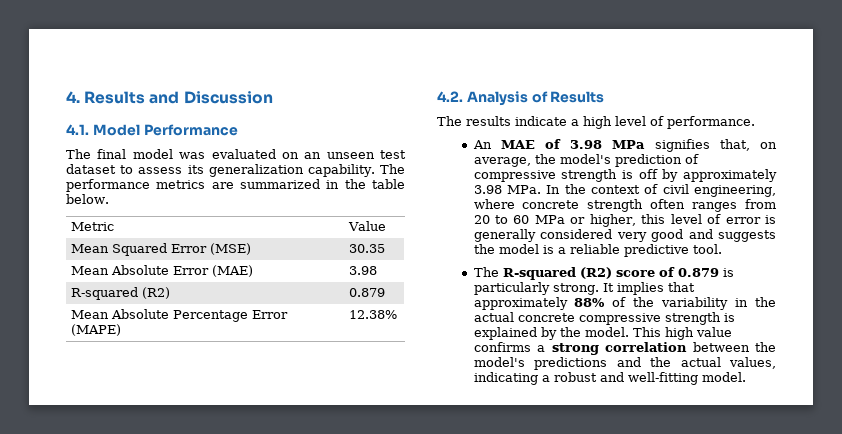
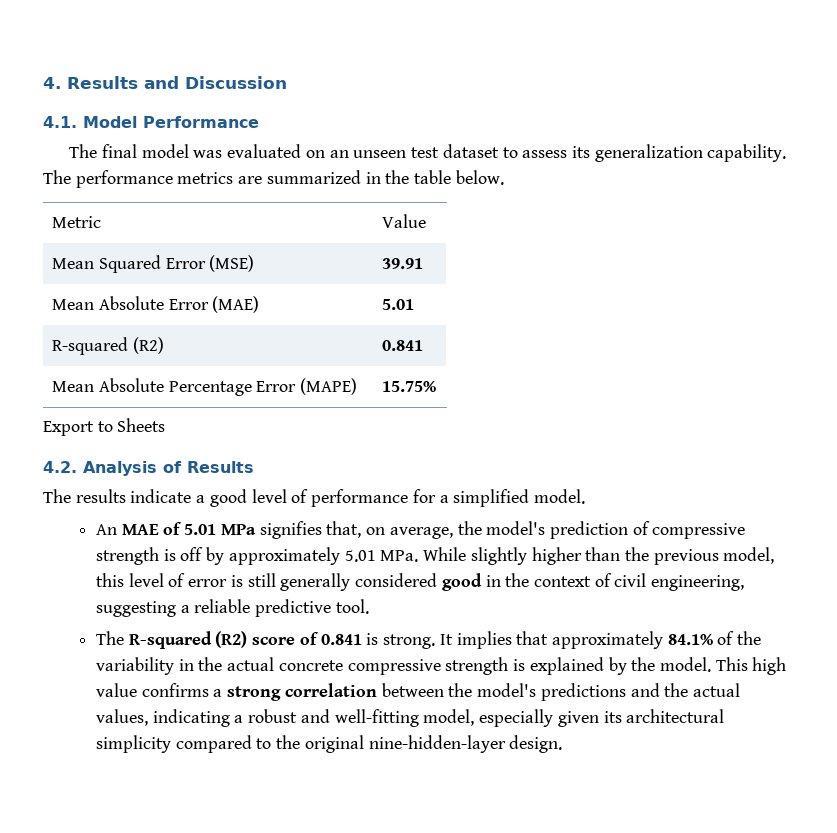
- Mean Squared Error (MSE) | 30.35
+ Mean Squared Error (MSE) | 39.91
- Mean Absolute Error (MAE) | 3.98
+ Mean Absolute Error (MAE) | 5.01
- R-squared (R2) | 0.879
+ R-squared (R2) | 0.841
- Mean Absolute Percentage Error (MAPE) | 12.38%
+ Mean Absolute Percentage Error (MAPE) | 15.75%
+ Export to Sheets
- The results indicate a high level of performance.
+ The results indicate a good level of performance for a simplified model.
- An MAE of 3.98 MPa signifies that, on average, the model's prediction of compressive strength is off by approximately 3.98 MPa. In the context of civil engineering, where concrete strength often ranges from 20 to 60 MPa or higher, this level of error is generally considered very good and suggests the model is a reliable predictive tool.
+ An MAE of 5.01 MPa signifies that, on average, the model's prediction of compressive strength is off by approximately 5.01 MPa. While slightly higher than the previous model, this level of error is still generally considered good in the context of civil engineering, suggesting a reliable predictive tool.
- The R-squared (R2) score of 0.879 is particularly strong.
+ The R-squared (R2) score of 0.841 is strong.
- It implies that approximately 88% of the variability in the actual concrete compressive strength is explained by the model.
+ It implies that approximately 84.1% of the variability in the actual concrete compressive strength is explained by the model.
- This high value confirms a strong correlation between the model's predictions and the actual values, indicating a robust and well-fitting model.
+ This high value confirms a strong correlation between the model's predictions and the actual values, indicating a robust and well-fitting model, especially given its architectural simplicity compared to the original nine-hidden-layer design.

